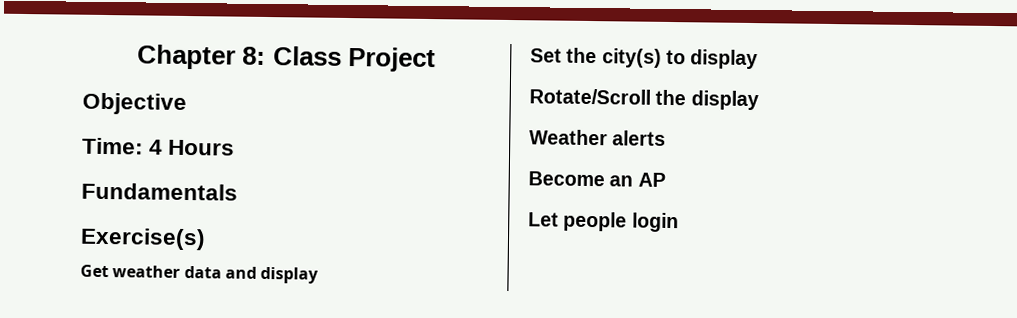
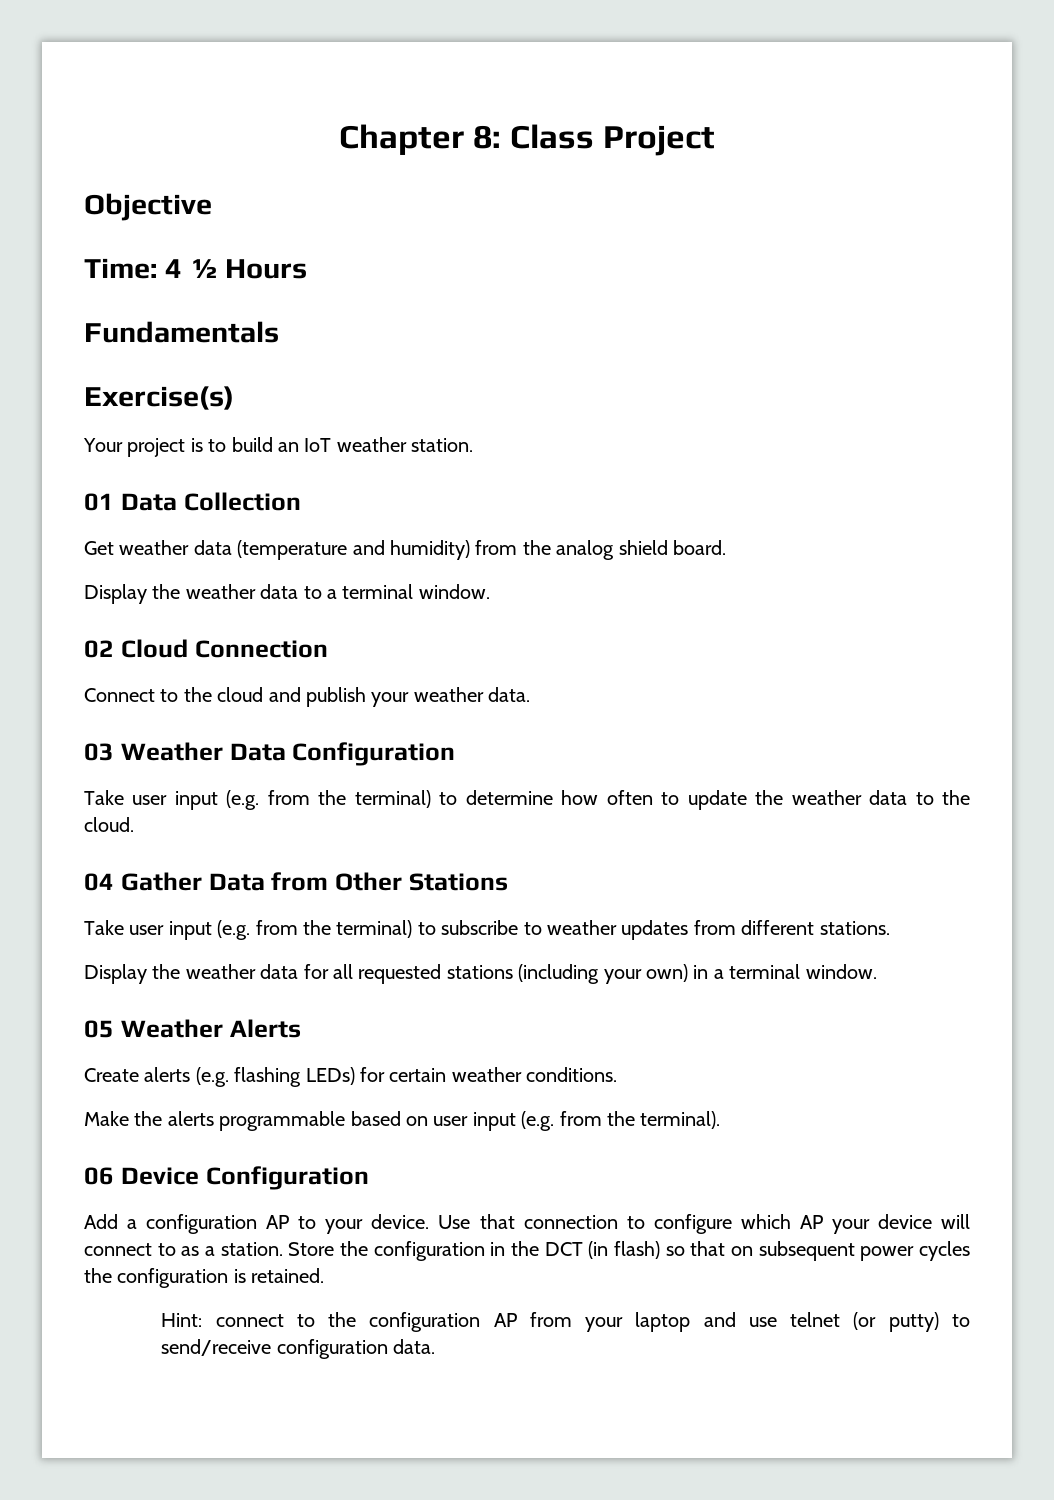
- Time: 4 Hours
+ Time: 4 ½ Hours
- Get weather data and display
- Set the city(s) to display
- Rotate/Scroll the display
- Weather alerts
- Become an AP
- Let people login
+ Your project is to build an IoT weather station.
+ 01 Data Collection
+ Get weather data (temperature and humidity) from the analog shield board.
+ Display the weather data to a terminal window.
+ 02 Cloud Connection
+ Connect to the cloud and publish your weather data.
+ 03 Weather Data Configuration
+ Take user input (e.g. from the terminal) to determine how often to update the weather data to the cloud.
+ 04 Gather Data from Other Stations
+ Take user input (e.g. from the terminal) to subscribe to weather updates from different stations.
+ Display the weather data for all requested stations (including your own) in a terminal window.
+ 05 Weather Alerts
+ Create alerts (e.g. flashing LEDs) for certain weather conditions.
+ Make the alerts programmable based on user input (e.g. from the terminal).
+ 06 Device Configuration
+ Add a configuration AP to your device. Use that connection to configure which AP your device will connect to as a station. Store the configuration in the DCT (in flash) so that on subsequent power cycles the configuration is retained.
+ Hint: connect to the configuration AP from your laptop and use telnet (or putty) to send/receive configuration data.

